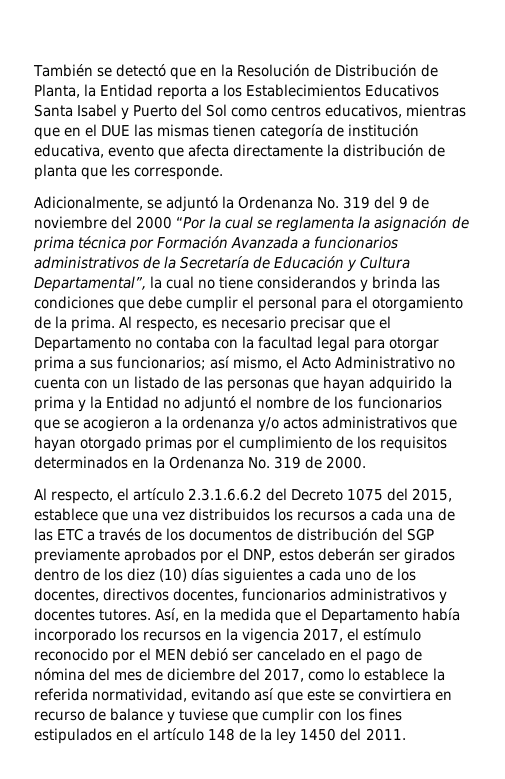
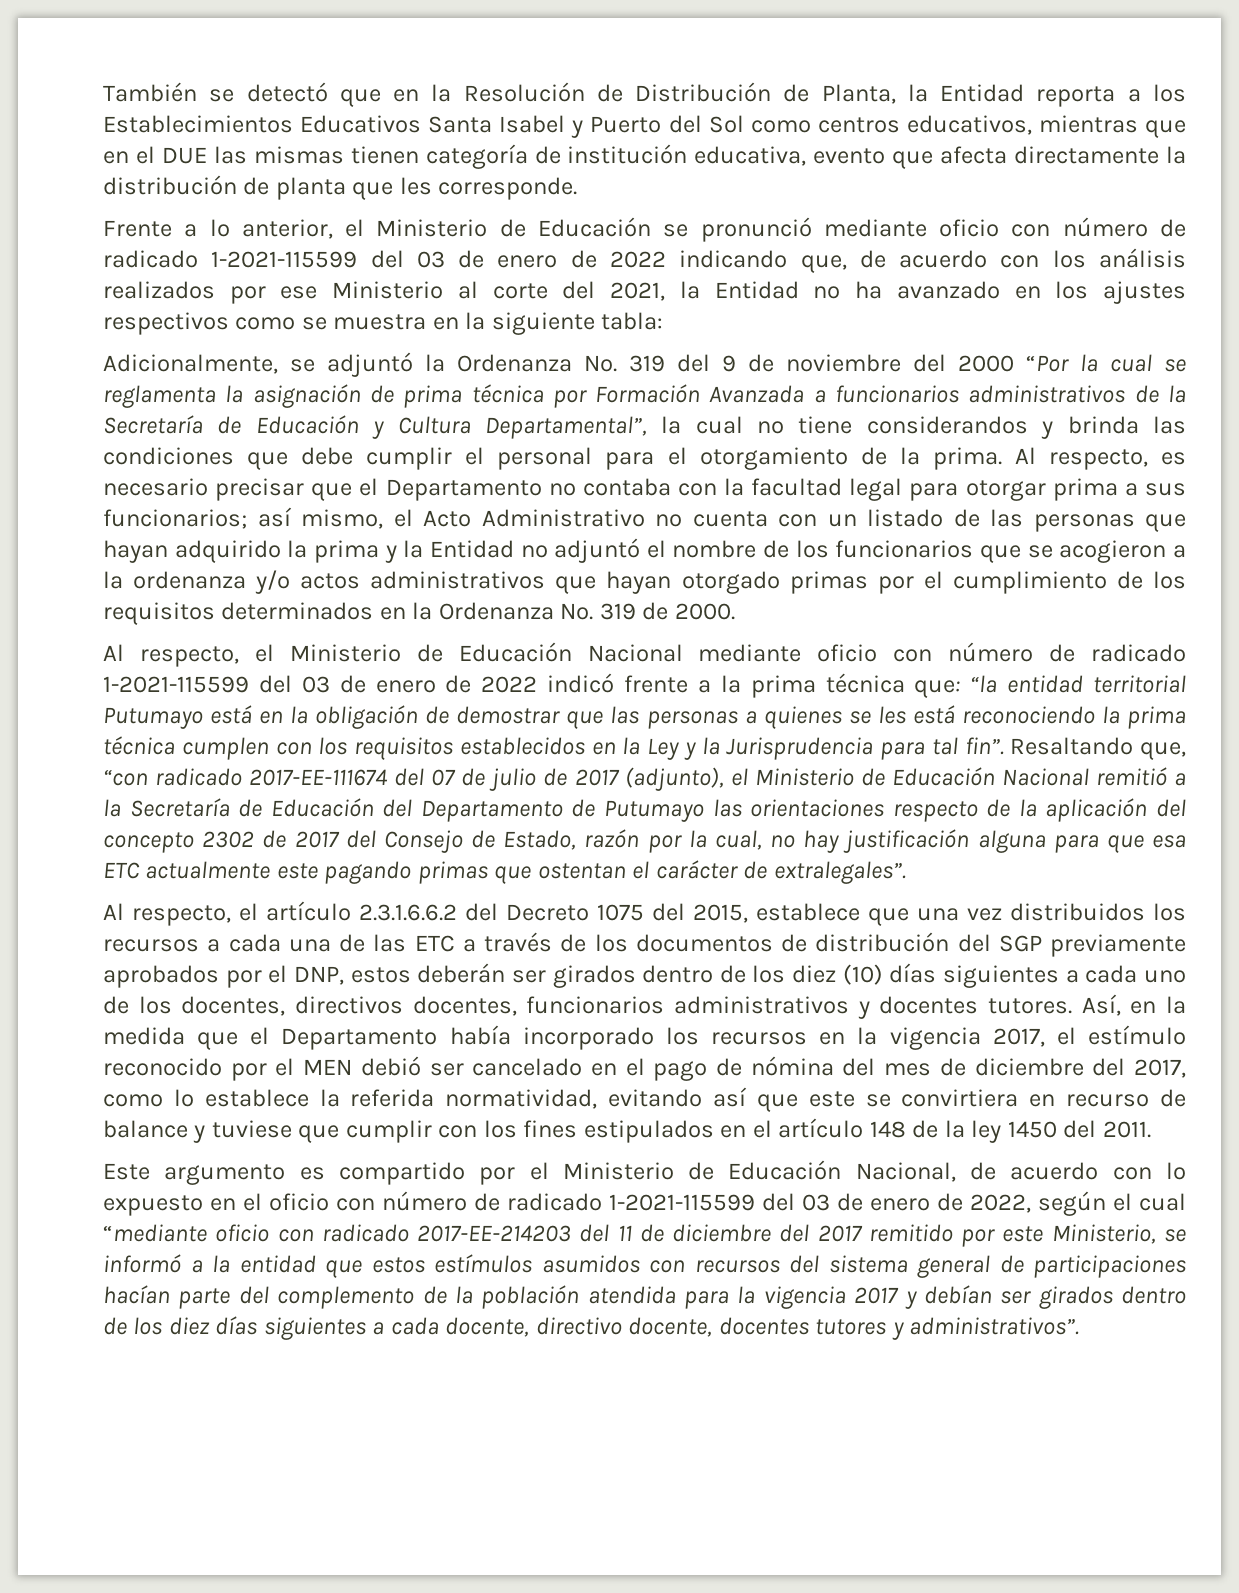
+ Frente a lo anterior, el Ministerio de Educación se pronunció mediante oficio con número de radicado 1-2021-115599 del 03 de enero de 2022 indicando que, de acuerdo con los análisis realizados por ese Ministerio al corte del 2021, la Entidad no ha avanzado en los ajustes respectivos como se muestra en la siguiente tabla:
+ Al respecto, el Ministerio de Educación Nacional mediante oficio con número de radicado 1-2021-115599 del 03 de enero de 2022 indicó frente a la prima técnica que: “la entidad territorial Putumayo está en la obligación de demostrar que las personas a quienes se les está reconociendo la prima técnica cumplen con los requisitos establecidos en la Ley y la Jurisprudencia para tal fin”. Resaltando que, “con radicado 2017-EE-111674 del 07 de julio de 2017 (adjunto), el Ministerio de Educación Nacional remitió a la Secretaría de Educación del Departamento de Putumayo las orientaciones respecto de la aplicación del concepto 2302 de 2017 del Consejo de Estado, razón por la cual, no hay justificación alguna para que esa ETC actualmente este pagando primas que ostentan el carácter de extralegales”.
+ Este argumento es compartido por el Ministerio de Educación Nacional, de acuerdo con lo expuesto en el oficio con número de radicado 1-2021-115599 del 03 de enero de 2022, según el cual “mediante oficio con radicado 2017-EE-214203 del 11 de diciembre del 2017 remitido por este Ministerio, se informó a la entidad que estos estímulos asumidos con recursos del sistema general de participaciones hacían parte del complemento de la población atendida para la vigencia 2017 y debían ser girados dentro de los diez días siguientes a cada docente, directivo docente, docentes tutores y administrativos”.

